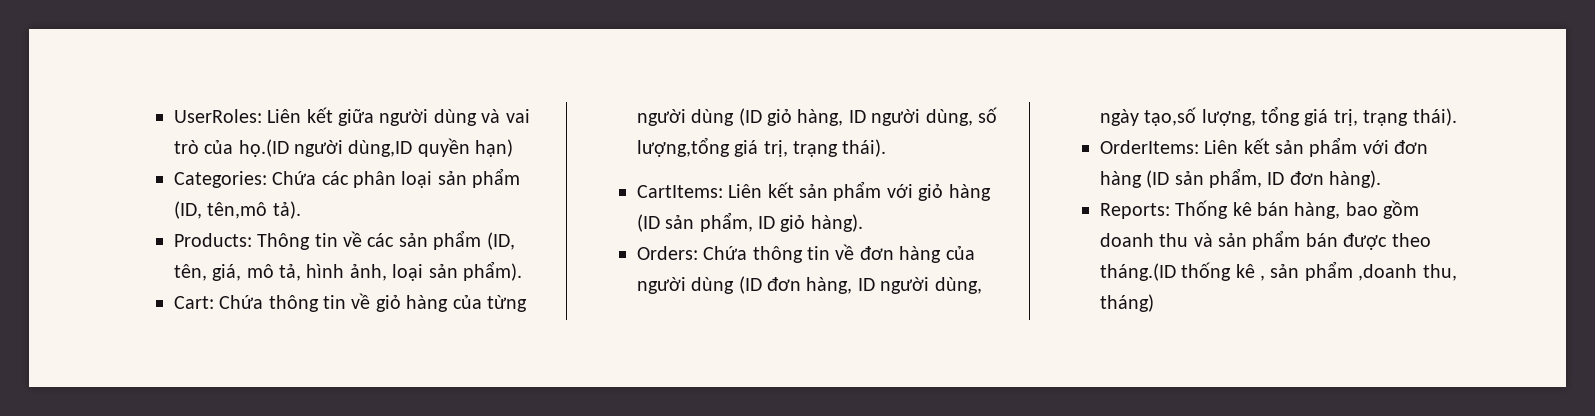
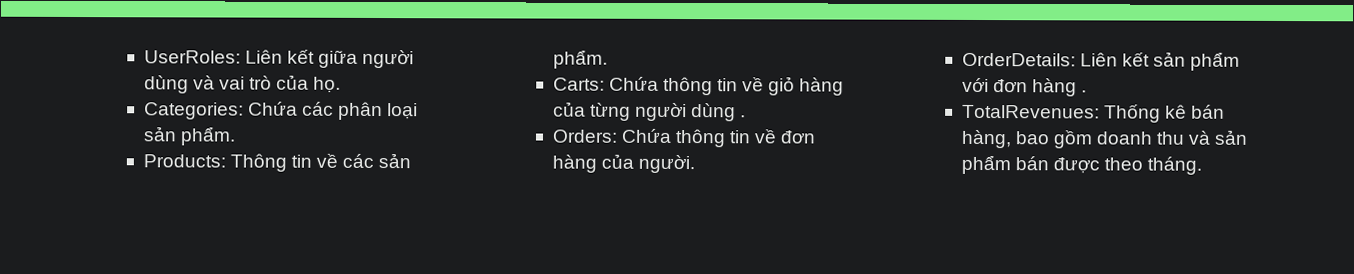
- UserRoles: Liên kết giữa người dùng và vai trò của họ.(ID người dùng,ID quyền hạn)
+ UserRoles: Liên kết giữa người dùng và vai trò của họ.
- Categories: Chứa các phân loại sản phẩm (ID, tên,mô tả).
+ Categories: Chứa các phân loại sản phẩm.
- Products: Thông tin về các sản phẩm (ID, tên, giá, mô tả, hình ảnh, loại sản phẩm).
- Cart: Chứa thông tin về giỏ hàng của từng người dùng (ID giỏ hàng, ID người dùng, số lượng,tổng giá trị, trạng thái).
- CartItems: Liên kết sản phẩm với giỏ hàng (ID sản phẩm, ID giỏ hàng).
+ Products: Thông tin về các sản phẩm.
+ Carts: Chứa thông tin về giỏ hàng của từng người dùng .
- Orders: Chứa thông tin về đơn hàng của người dùng (ID đơn hàng, ID người dùng, ngày tạo,số lượng, tổng giá trị, trạng thái).
- OrderItems: Liên kết sản phẩm với đơn hàng (ID sản phẩm, ID đơn hàng).
- Reports: Thống kê bán hàng, bao gồm doanh thu và sản phẩm bán được theo tháng.(ID thống kê , sản phẩm ,doanh thu, tháng)
+ Orders: Chứa thông tin về đơn hàng của người.
+ OrderDetails: Liên kết sản phẩm với đơn hàng .
+ TotalRevenues: Thống kê bán hàng, bao gồm doanh thu và sản phẩm bán được theo tháng.

